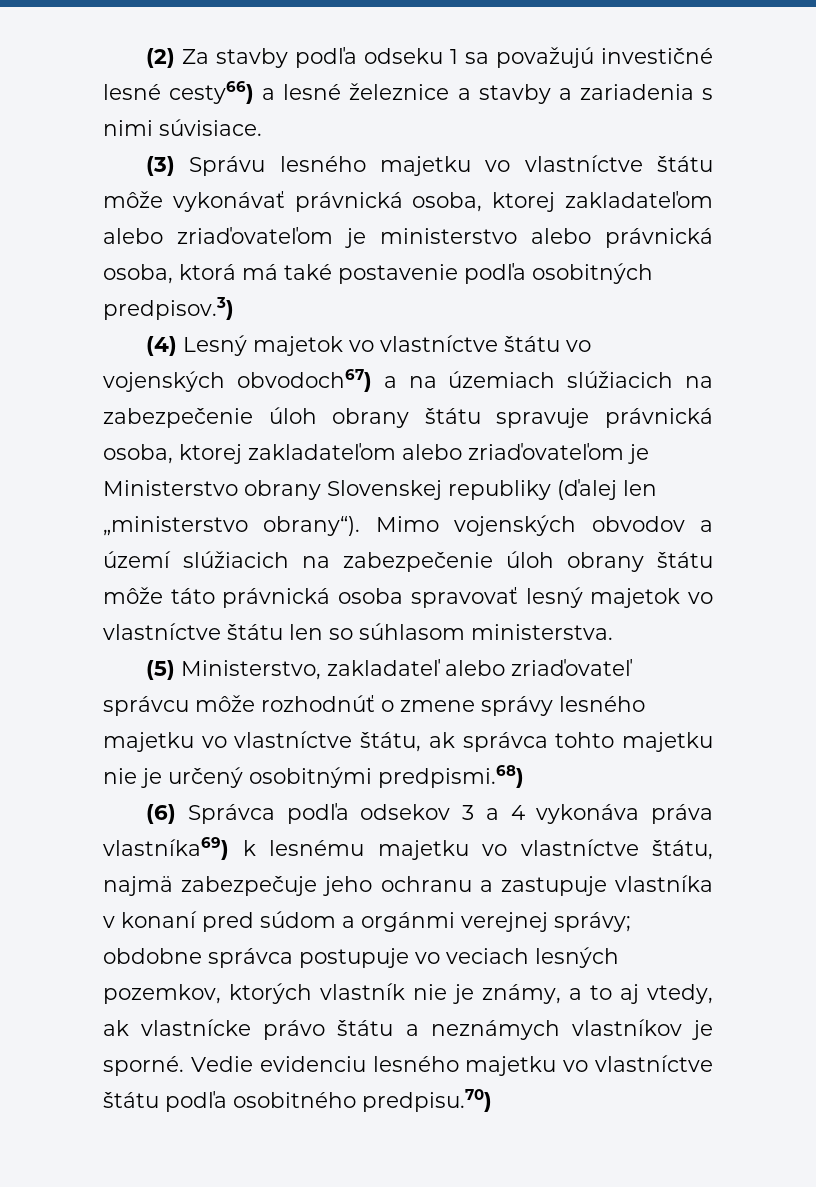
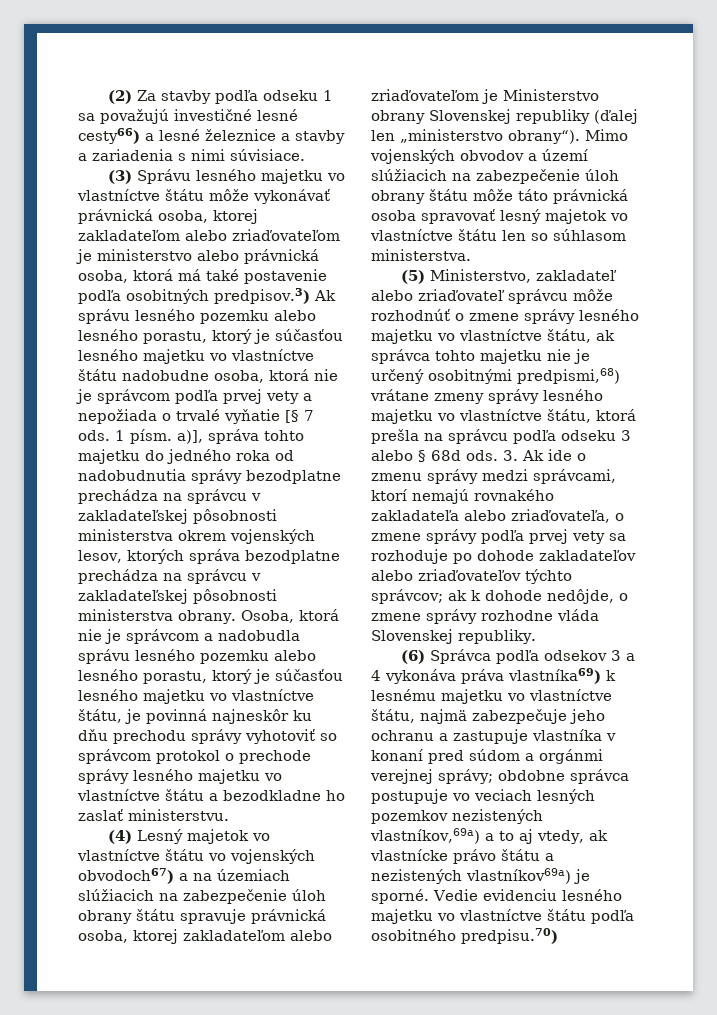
- (3) Správu lesného majetku vo vlastníctve štátu môže vykonávať právnická osoba, ktorej zakladateľom alebo zriaďovateľom je ministerstvo alebo právnická osoba, ktorá má také postavenie podľa osobitných predpisov.3)
+ (3) Správu lesného majetku vo vlastníctve štátu môže vykonávať právnická osoba, ktorej zakladateľom alebo zriaďovateľom je ministerstvo alebo právnická osoba, ktorá má také postavenie podľa osobitných predpisov.3) Ak správu lesného pozemku alebo lesného porastu, ktorý je súčasťou lesného majetku vo vlastníctve štátu nadobudne osoba, ktorá nie je správcom podľa prvej vety a nepožiada o trvalé vyňatie [§ 7 ods. 1 písm. a)], správa tohto majetku do jedného roka od nadobudnutia správy bezodplatne prechádza na správcu v zakladateľskej pôsobnosti ministerstva okrem vojenských lesov, ktorých správa bezodplatne prechádza na správcu v zakladateľskej pôsobnosti ministerstva obrany. Osoba, ktorá nie je správcom a nadobudla správu lesného pozemku alebo lesného porastu, ktorý je súčasťou lesného majetku vo vlastníctve štátu, je povinná najneskôr ku dňu prechodu správy vyhotoviť so správcom protokol o prechode správy lesného majetku vo vlastníctve štátu a bezodkladne ho zaslať ministerstvu.
- (5) Ministerstvo, zakladateľ alebo zriaďovateľ správcu môže rozhodnúť o zmene správy lesného majetku vo vlastníctve štátu, ak správca tohto majetku nie je určený osobitnými predpismi.68)
+ (5) Ministerstvo, zakladateľ alebo zriaďovateľ správcu môže rozhodnúť o zmene správy lesného majetku vo vlastníctve štátu, ak správca tohto majetku nie je určený osobitnými predpismi,68) vrátane zmeny správy lesného majetku vo vlastníctve štátu, ktorá prešla na správcu podľa odseku 3 alebo § 68d ods. 3. Ak ide o zmenu správy medzi správcami, ktorí nemajú rovnakého zakladateľa alebo zriaďovateľa, o zmene správy podľa prvej vety sa rozhoduje po dohode zakladateľov alebo zriaďovateľov týchto správcov; ak k dohode nedôjde, o zmene správy rozhodne vláda Slovenskej republiky.
- (6) Správca podľa odsekov 3 a 4 vykonáva práva vlastníka69) k lesnému majetku vo vlastníctve štátu, najmä zabezpečuje jeho ochranu a zastupuje vlastníka v konaní pred súdom a orgánmi verejnej správy; obdobne správca postupuje vo veciach lesných pozemkov, ktorých vlastník nie je známy, a to aj vtedy, ak vlastnícke právo štátu a neznámych vlastníkov je sporné.
+ (6) Správca podľa odsekov 3 a 4 vykonáva práva vlastníka69) k lesnému majetku vo vlastníctve štátu, najmä zabezpečuje jeho ochranu a zastupuje vlastníka v konaní pred súdom a orgánmi verejnej správy; obdobne správca postupuje vo veciach lesných pozemkov nezistených vlastníkov,69a) a to aj vtedy, ak vlastnícke právo štátu a nezistených vlastníkov69a) je sporné.

